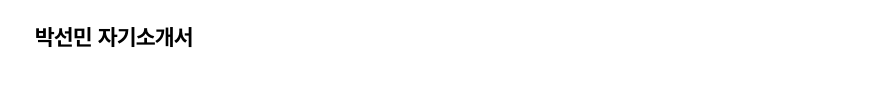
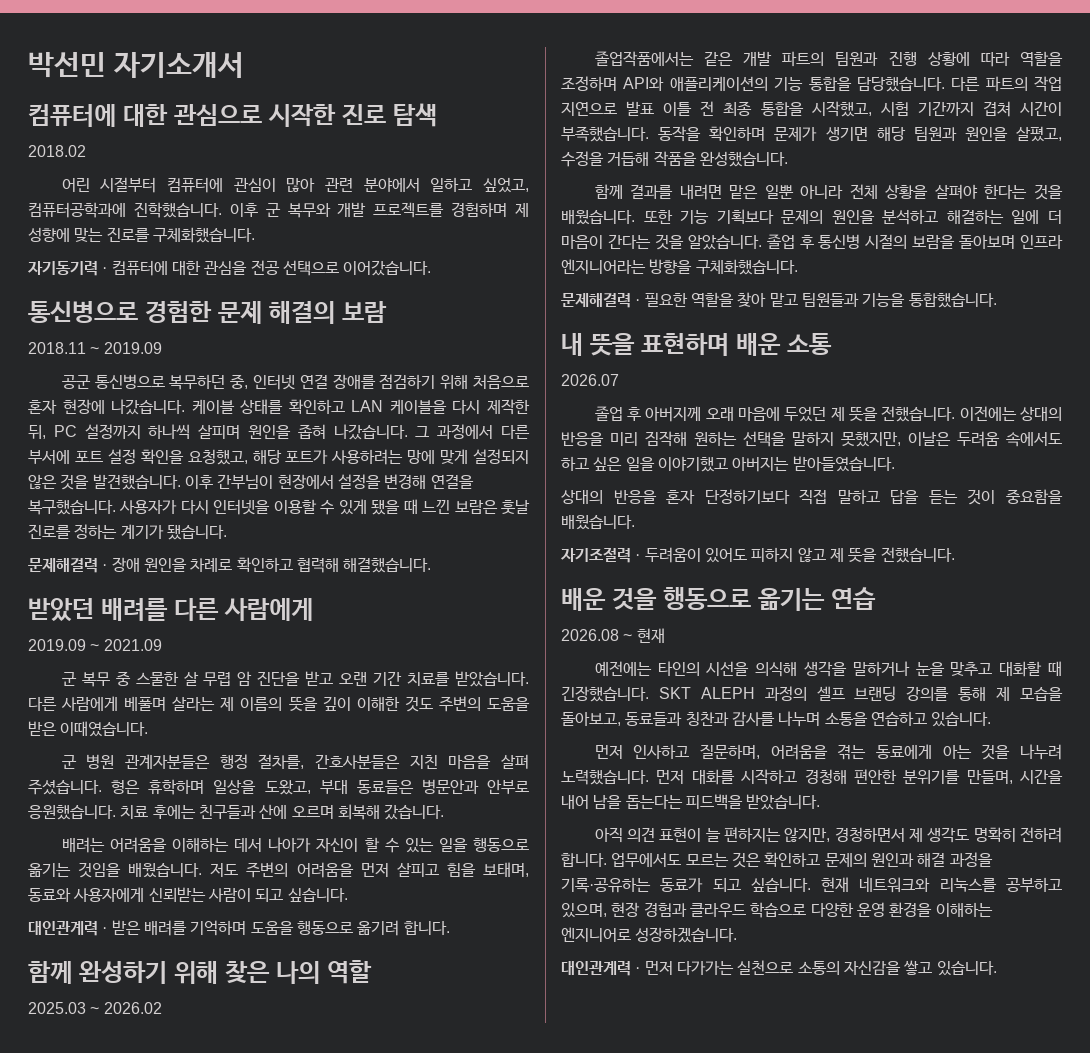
+ 컴퓨터에 대한 관심으로 시작한 진로 탐색
+ 2018.02
+ 어린 시절부터 컴퓨터에 관심이 많아 관련 분야에서 일하고 싶었고, 컴퓨터공학과에 진학했습니다. 이후 군 복무와 개발 프로젝트를 경험하며 제 성향에 맞는 진로를 구체화했습니다.
+ 자기동기력 · 컴퓨터에 대한 관심을 전공 선택으로 이어갔습니다.
+ 통신병으로 경험한 문제 해결의 보람
+ 2018.11 ~ 2019.09
+ 공군 통신병으로 복무하던 중, 인터넷 연결 장애를 점검하기 위해 처음으로 혼자 현장에 나갔습니다. 케이블 상태를 확인하고 LAN 케이블을 다시 제작한 뒤, PC 설정까지 하나씩 살피며 원인을 좁혀 나갔습니다. 그 과정에서 다른 부서에 포트 설정 확인을 요청했고, 해당 포트가 사용하려는 망에 맞게 설정되지 않은 것을 발견했습니다. 이후 간부님이 현장에서 설정을 변경해 연결을 복구했습니다. 사용자가 다시 인터넷을 이용할 수 있게 됐을 때 느낀 보람은 훗날 진로를 정하는 계기가 됐습니다.
+ 문제해결력 · 장애 원인을 차례로 확인하고 협력해 해결했습니다.
+ 받았던 배려를 다른 사람에게
+ 2019.09 ~ 2021.09
+ 군 복무 중 스물한 살 무렵 암 진단을 받고 오랜 기간 치료를 받았습니다. 다른 사람에게 베풀며 살라는 제 이름의 뜻을 깊이 이해한 것도 주변의 도움을 받은 이때였습니다.
+ 군 병원 관계자분들은 행정 절차를, 간호사분들은 지친 마음을 살펴 주셨습니다. 형은 휴학하며 일상을 도왔고, 부대 동료들은 병문안과 안부로 응원했습니다. 치료 후에는 친구들과 산에 오르며 회복해 갔습니다.
+ 배려는 어려움을 이해하는 데서 나아가 자신이 할 수 있는 일을 행동으로 옮기는 것임을 배웠습니다. 저도 주변의 어려움을 먼저 살피고 힘을 보태며, 동료와 사용자에게 신뢰받는 사람이 되고 싶습니다.
+ 대인관계력 · 받은 배려를 기억하며 도움을 행동으로 옮기려 합니다.
+ 함께 완성하기 위해 찾은 나의 역할
+ 2025.03 ~ 2026.02
+ 졸업작품에서는 같은 개발 파트의 팀원과 진행 상황에 따라 역할을 조정하며 API와 애플리케이션의 기능 통합을 담당했습니다. 다른 파트의 작업 지연으로 발표 이틀 전 최종 통합을 시작했고, 시험 기간까지 겹쳐 시간이 부족했습니다. 동작을 확인하며 문제가 생기면 해당 팀원과 원인을 살폈고, 수정을 거듭해 작품을 완성했습니다.
+ 함께 결과를 내려면 맡은 일뿐 아니라 전체 상황을 살펴야 한다는 것을 배웠습니다. 또한 기능 기획보다 문제의 원인을 분석하고 해결하는 일에 더 마음이 간다는 것을 알았습니다. 졸업 후 통신병 시절의 보람을 돌아보며 인프라 엔지니어라는 방향을 구체화했습니다.
+ 문제해결력 · 필요한 역할을 찾아 맡고 팀원들과 기능을 통합했습니다.
+ 내 뜻을 표현하며 배운 소통
+ 2026.07
+ 졸업 후 아버지께 오래 마음에 두었던 제 뜻을 전했습니다. 이전에는 상대의 반응을 미리 짐작해 원하는 선택을 말하지 못했지만, 이날은 두려움 속에서도 하고 싶은 일을 이야기했고 아버지는 받아들였습니다.
+ 상대의 반응을 혼자 단정하기보다 직접 말하고 답을 듣는 것이 중요함을 배웠습니다.
+ 자기조절력 · 두려움이 있어도 피하지 않고 제 뜻을 전했습니다.
+ 배운 것을 행동으로 옮기는 연습
+ 2026.08 ~ 현재
+ 예전에는 타인의 시선을 의식해 생각을 말하거나 눈을 맞추고 대화할 때 긴장했습니다. SKT ALEPH 과정의 셀프 브랜딩 강의를 통해 제 모습을 돌아보고, 동료들과 칭찬과 감사를 나누며 소통을 연습하고 있습니다.
+ 먼저 인사하고 질문하며, 어려움을 겪는 동료에게 아는 것을 나누려 노력했습니다. 먼저 대화를 시작하고 경청해 편안한 분위기를 만들며, 시간을 내어 남을 돕는다는 피드백을 받았습니다.
+ 아직 의견 표현이 늘 편하지는 않지만, 경청하면서 제 생각도 명확히 전하려 합니다. 업무에서도 모르는 것은 확인하고 문제의 원인과 해결 과정을 기록·공유하는 동료가 되고 싶습니다. 현재 네트워크와 리눅스를 공부하고 있으며, 현장 경험과 클라우드 학습으로 다양한 운영 환경을 이해하는 엔지니어로 성장하겠습니다.
+ 대인관계력 · 먼저 다가가는 실천으로 소통의 자신감을 쌓고 있습니다.

